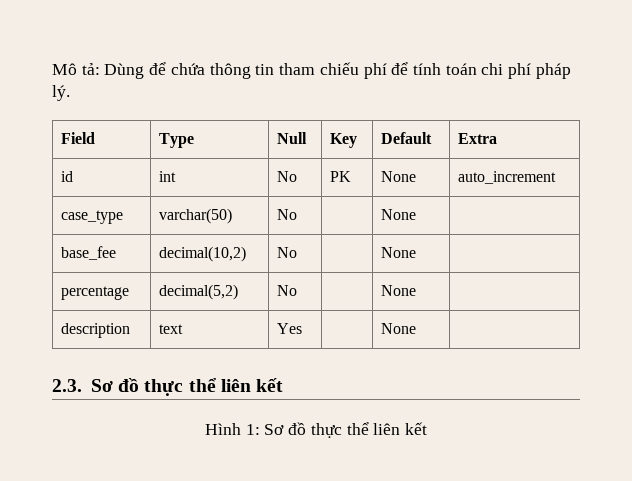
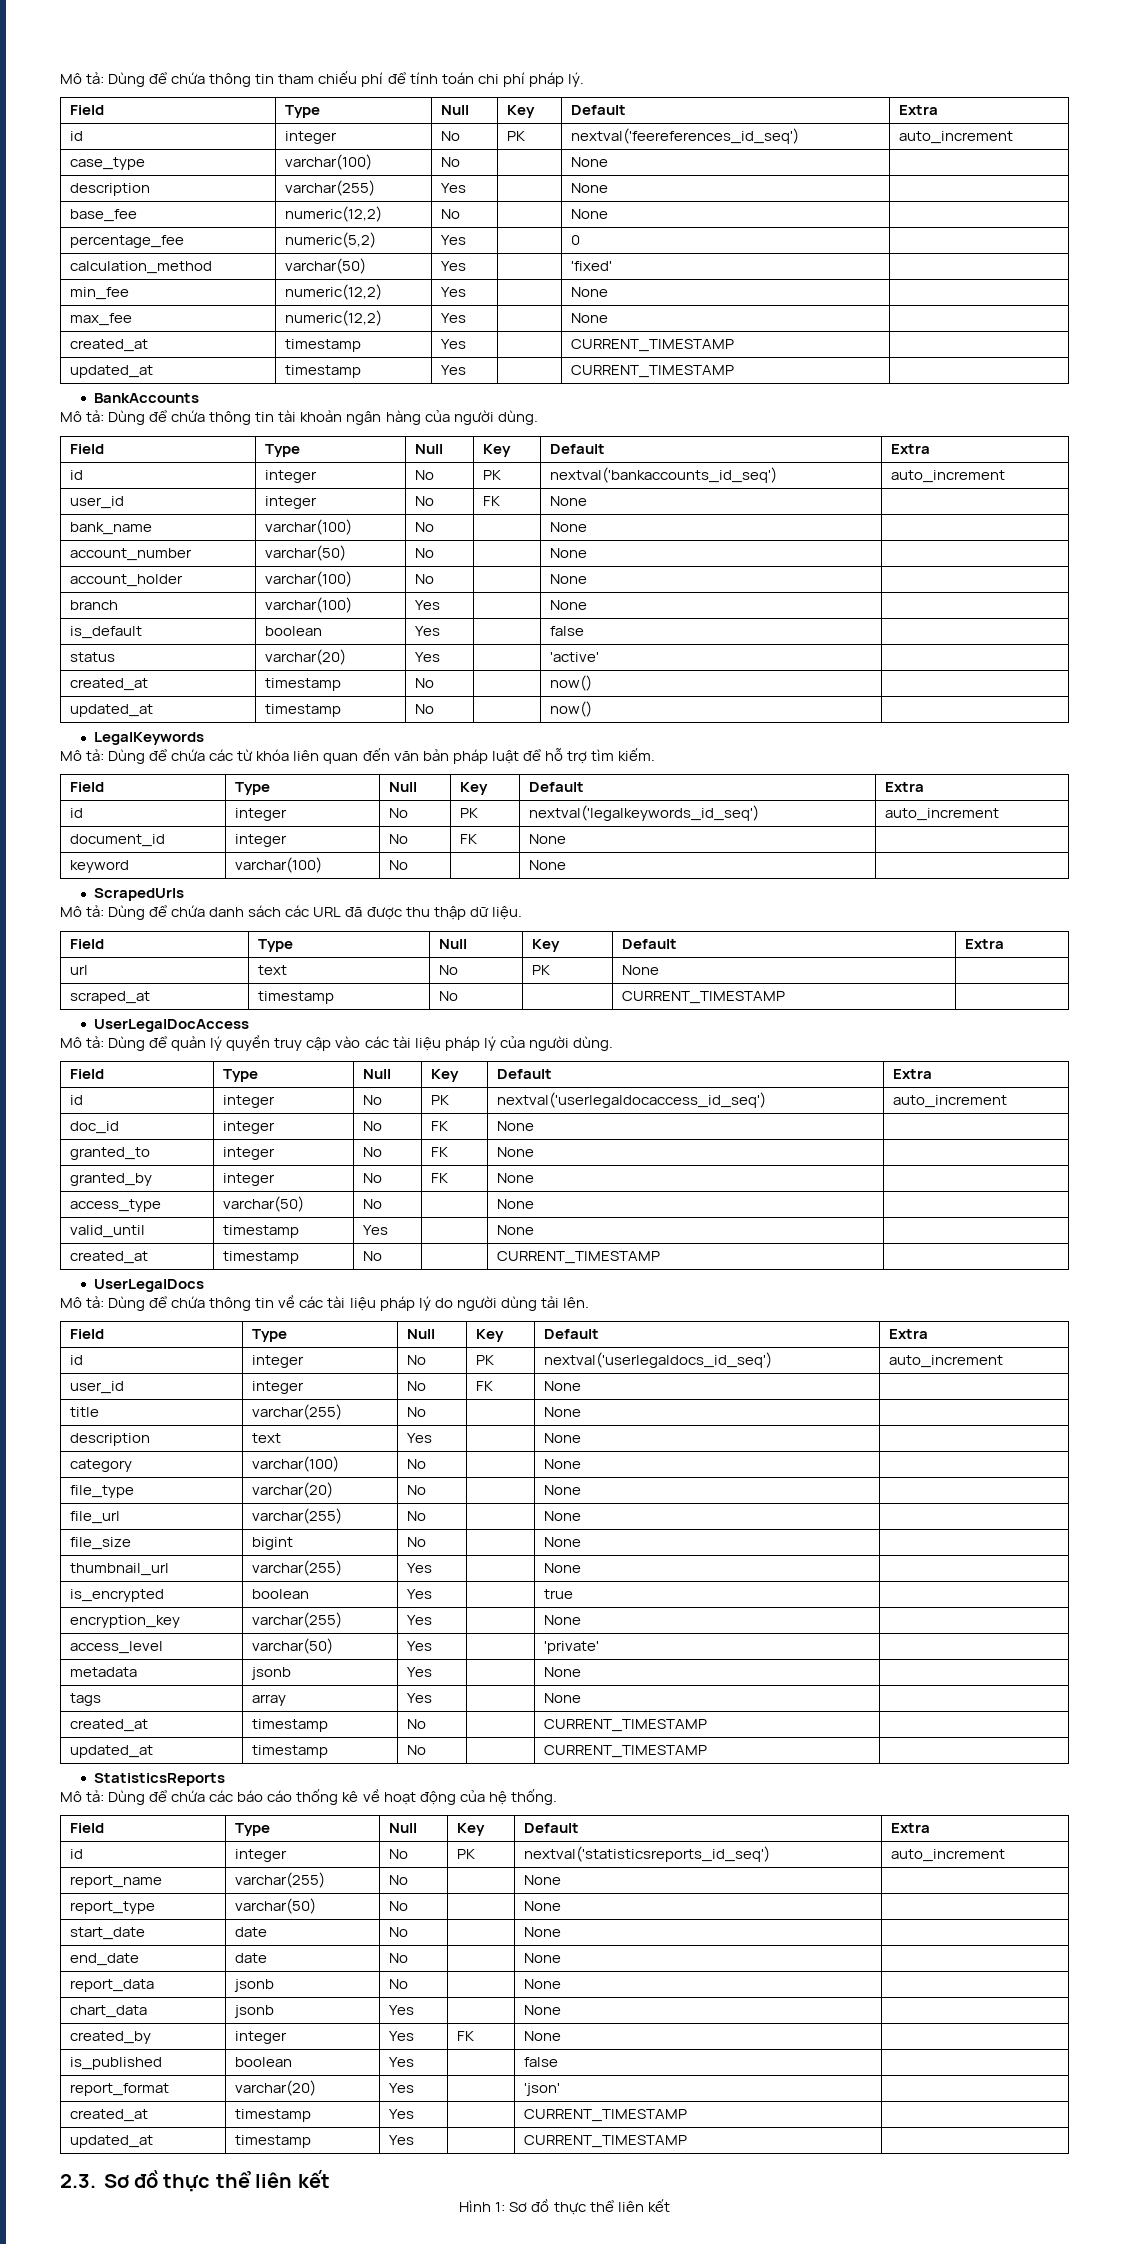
- id | int | No | PK | None | auto_increment
+ id | integer | No | PK | nextval('feereferences_id_seq') | auto_increment
- case_type | varchar(50) | No | | None |
- base_fee | decimal(10,2) | No | | None |
- percentage | decimal(5,2) | No | | None |
+ case_type | varchar(100) | No | | None |
+ description | varchar(255) | Yes | | None |
+ base_fee | numeric(12,2) | No | | None |
+ percentage_fee | numeric(5,2) | Yes | | 0 |
+ calculation_method | varchar(50) | Yes | | 'fixed' |
+ min_fee | numeric(12,2) | Yes | | None |
+ max_fee | numeric(12,2) | Yes | | None |
+ created_at | timestamp | Yes | | CURRENT_TIMESTAMP |
+ updated_at | timestamp | Yes | | CURRENT_TIMESTAMP |
+ BankAccounts
+ Mô tả: Dùng để chứa thông tin tài khoản ngân hàng của người dùng.
+ Field | Type | Null | Key | Default | Extra
+ id | integer | No | PK | nextval('bankaccounts_id_seq') | auto_increment
+ user_id | integer | No | FK | None |
+ bank_name | varchar(100) | No | | None |
+ account_number | varchar(50) | No | | None |
+ account_holder | varchar(100) | No | | None |
+ branch | varchar(100) | Yes | | None |
+ is_default | boolean | Yes | | false |
+ status | varchar(20) | Yes | | 'active' |
+ created_at | timestamp | No | | now() |
+ updated_at | timestamp | No | | now() |
+ LegalKeywords
+ Mô tả: Dùng để chứa các từ khóa liên quan đến văn bản pháp luật để hỗ trợ tìm kiếm.
+ Field | Type | Null | Key | Default | Extra
+ id | integer | No | PK | nextval('legalkeywords_id_seq') | auto_increment
+ document_id | integer | No | FK | None |
+ keyword | varchar(100) | No | | None |
+ ScrapedUrls
+ Mô tả: Dùng để chứa danh sách các URL đã được thu thập dữ liệu.
+ Field | Type | Null | Key | Default | Extra
+ url | text | No | PK | None |
+ scraped_at | timestamp | No | | CURRENT_TIMESTAMP |
+ UserLegalDocAccess
+ Mô tả: Dùng để quản lý quyền truy cập vào các tài liệu pháp lý của người dùng.
+ Field | Type | Null | Key | Default | Extra
+ id | integer | No | PK | nextval('userlegaldocaccess_id_seq') | auto_increment
+ doc_id | integer | No | FK | None |
+ granted_to | integer | No | FK | None |
+ granted_by | integer | No | FK | None |
+ access_type | varchar(50) | No | | None |
+ valid_until | timestamp | Yes | | None |
+ created_at | timestamp | No | | CURRENT_TIMESTAMP |
+ UserLegalDocs
+ Mô tả: Dùng để chứa thông tin về các tài liệu pháp lý do người dùng tải lên.
+ Field | Type | Null | Key | Default | Extra
+ id | integer | No | PK | nextval('userlegaldocs_id_seq') | auto_increment
+ user_id | integer | No | FK | None |
+ title | varchar(255) | No | | None |
+ category | varchar(100) | No | | None |
+ file_type | varchar(20) | No | | None |
+ file_url | varchar(255) | No | | None |
+ file_size | bigint | No | | None |
+ thumbnail_url | varchar(255) | Yes | | None |
+ is_encrypted | boolean | Yes | | true |
+ encryption_key | varchar(255) | Yes | | None |
+ access_level | varchar(50) | Yes | | 'private' |
+ metadata | jsonb | Yes | | None |
+ tags | array | Yes | | None |
+ created_at | timestamp | No | | CURRENT_TIMESTAMP |
+ updated_at | timestamp | No | | CURRENT_TIMESTAMP |
+ StatisticsReports
+ Mô tả: Dùng để chứa các báo cáo thống kê về hoạt động của hệ thống.
+ Field | Type | Null | Key | Default | Extra
+ id | integer | No | PK | nextval('statisticsreports_id_seq') | auto_increment
+ report_name | varchar(255) | No | | None |
+ report_type | varchar(50) | No | | None |
+ start_date | date | No | | None |
+ end_date | date | No | | None |
+ report_data | jsonb | No | | None |
+ chart_data | jsonb | Yes | | None |
+ created_by | integer | Yes | FK | None |
+ is_published | boolean | Yes | | false |
+ report_format | varchar(20) | Yes | | 'json' |
+ created_at | timestamp | Yes | | CURRENT_TIMESTAMP |
+ updated_at | timestamp | Yes | | CURRENT_TIMESTAMP |

